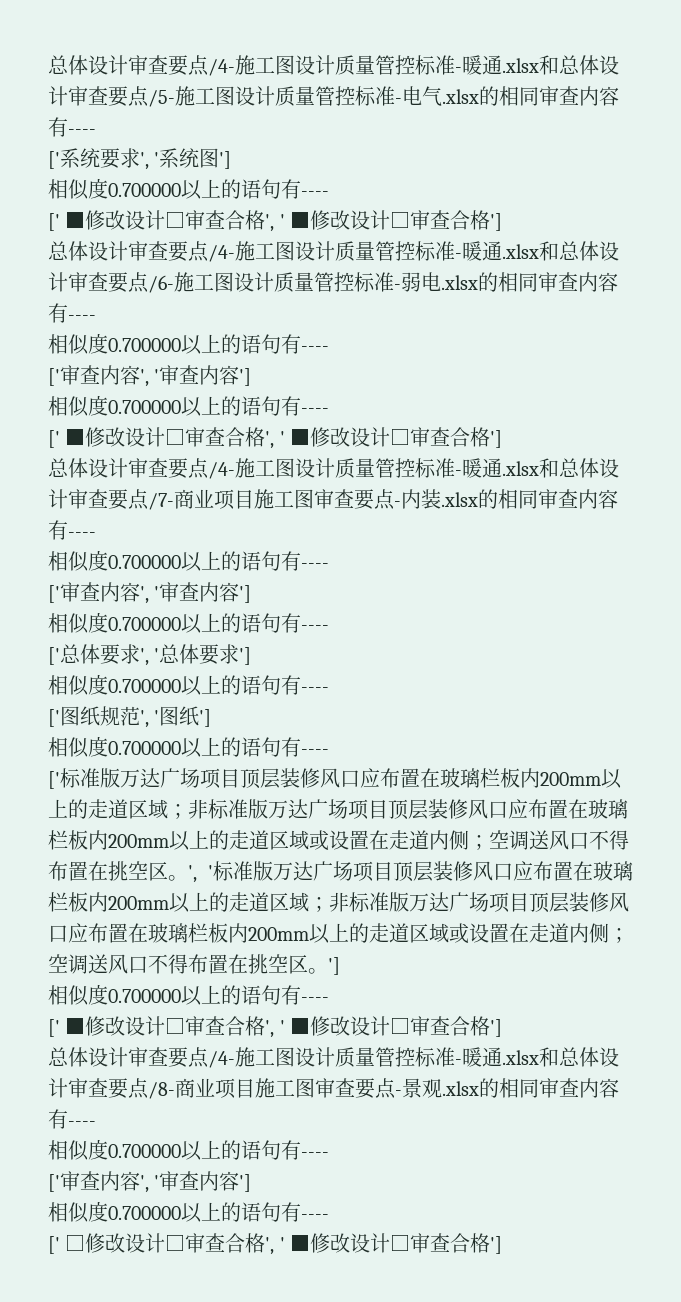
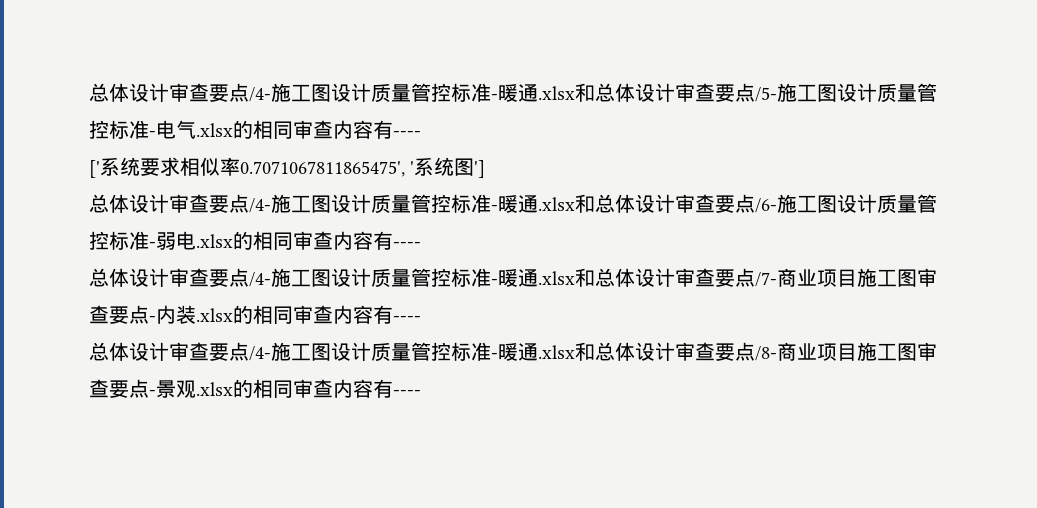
- ['系统要求', '系统图']
- 相似度0.700000以上的语句有----
- [' ■修改设计□审查合格', ' ■修改设计□审查合格']
+ ['系统要求相似率0.7071067811865475', '系统图']
  总体设计审查要点/4-施工图设计质量管控标准-暖通.xlsx和总体设计审查要点/6-施工图设计质量管控标准-弱电.xlsx的相同审查内容有----
- 相似度0.700000以上的语句有----
- ['审查内容', '审查内容']
- 相似度0.700000以上的语句有----
- [' ■修改设计□审查合格', ' ■修改设计□审查合格']
  总体设计审查要点/4-施工图设计质量管控标准-暖通.xlsx和总体设计审查要点/7-商业项目施工图审查要点-内装.xlsx的相同审查内容有----
- 相似度0.700000以上的语句有----
- ['审查内容', '审查内容']
- 相似度0.700000以上的语句有----
- ['总体要求', '总体要求']
- 相似度0.700000以上的语句有----
- ['图纸规范', '图纸']
- 相似度0.700000以上的语句有----
- ['标准版万达广场项目顶层装修风口应布置在玻璃栏板内200mm以上的走道区域；非标准版万达广场项目顶层装修风口应布置在玻璃栏板内200mm以上的走道区域或设置在走道内侧；空调送风口不得布置在挑空区。', '标准版万达广场项目顶层装修风口应布置在玻璃栏板内200mm以上的走道区域；非标准版万达广场项目顶层装修风口应布置在玻璃栏板内200mm以上的走道区域或设置在走道内侧；空调送风口不得布置在挑空区。']
- 相似度0.700000以上的语句有----
- [' ■修改设计□审查合格', ' ■修改设计□审查合格']
  总体设计审查要点/4-施工图设计质量管控标准-暖通.xlsx和总体设计审查要点/8-商业项目施工图审查要点-景观.xlsx的相同审查内容有----
- 相似度0.700000以上的语句有----
- ['审查内容', '审查内容']
- 相似度0.700000以上的语句有----
- [' □修改设计□审查合格', ' ■修改设计□审查合格']

